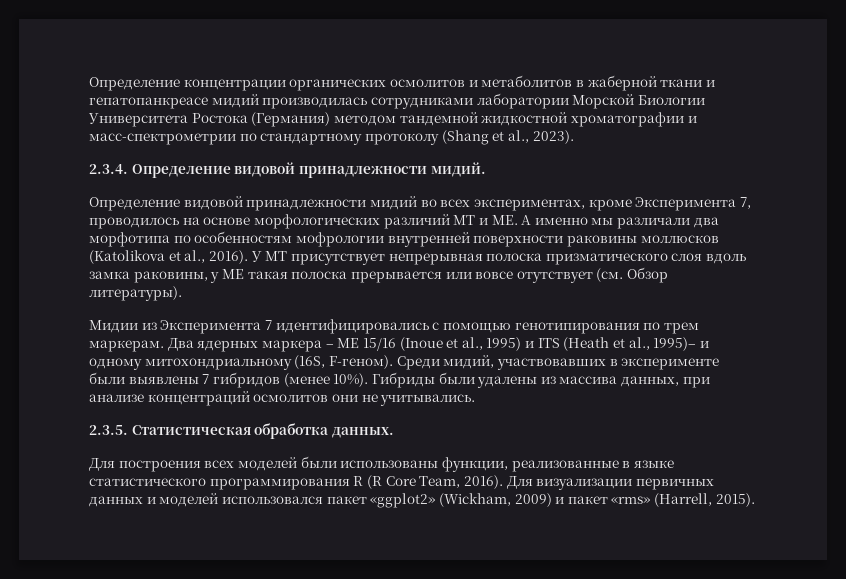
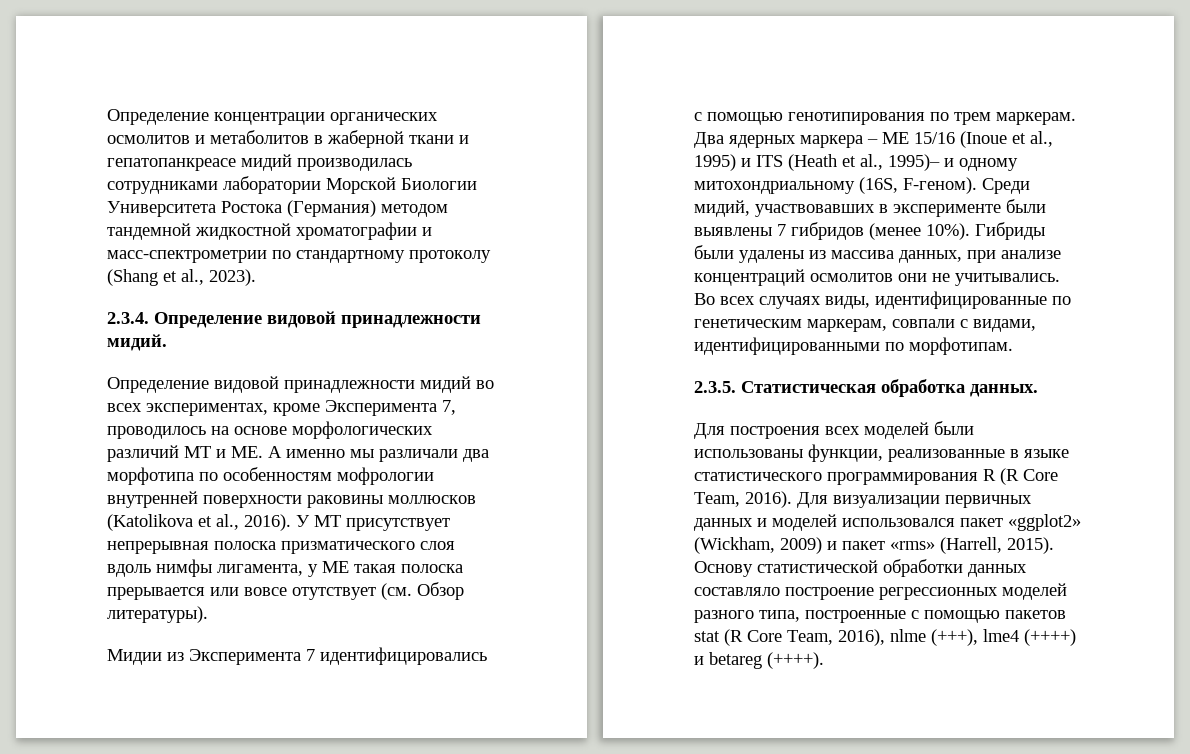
- У MT присутствует непрерывная полоска призматического слоя вдоль замка раковины, у МЕ такая полоска прерывается или вовсе отутствует (см. Обзор литературы).
+ У MT присутствует непрерывная полоска призматического слоя вдоль нимфы лигамента, у МЕ такая полоска прерывается или вовсе отутствует (см. Обзор литературы).
+ Во всех случаях виды, идентифицированные по генетическим маркерам, совпали с видами, идентифицированными по морфотипам.
+ Основу статистической обработки данных составляло построение регрессионных моделей разного типа, построенные с помощью пакетов stat (R Core Team, 2016), nlme (+++), lme4 (++++) и betareg (++++).

